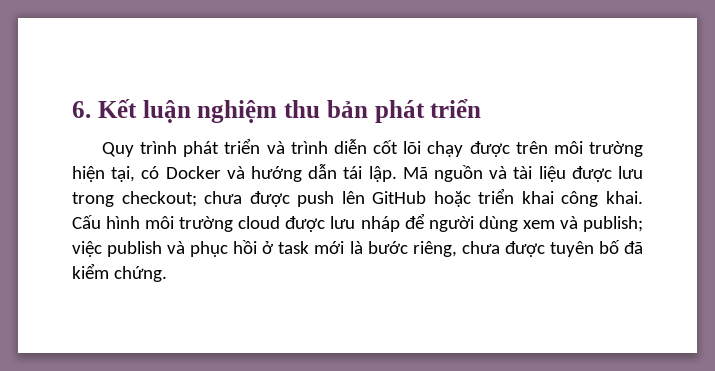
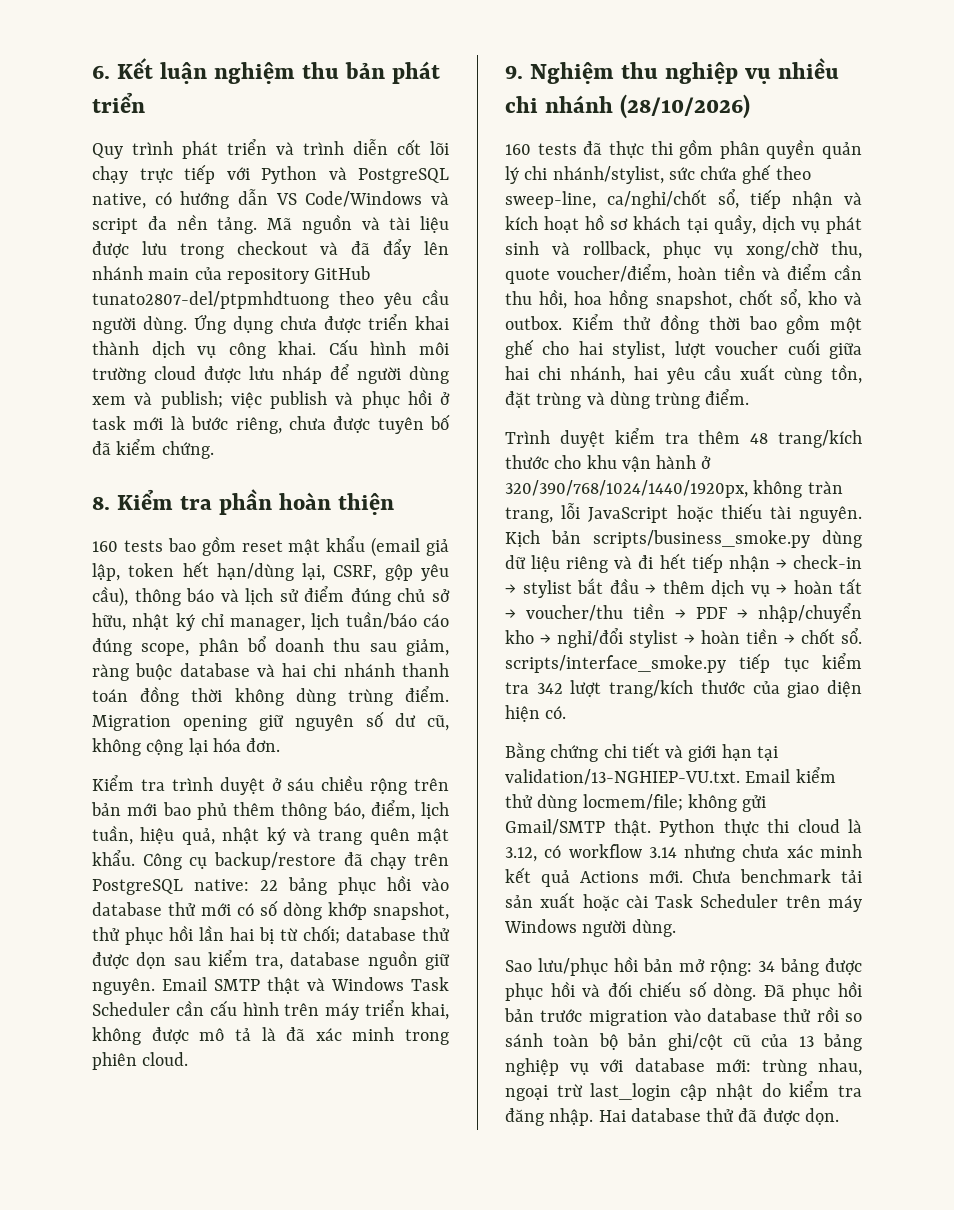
- Quy trình phát triển và trình diễn cốt lõi chạy được trên môi trường hiện tại, có Docker và hướng dẫn tái lập.
+ Quy trình phát triển và trình diễn cốt lõi chạy trực tiếp với Python và PostgreSQL native, có hướng dẫn VS Code/Windows và script đa nền tảng.
- Mã nguồn và tài liệu được lưu trong checkout; chưa được push lên GitHub hoặc triển khai công khai.
+ Mã nguồn và tài liệu được lưu trong checkout và đã đẩy lên nhánh main của repository GitHub tunato2807-del/ptpmhdtuong theo yêu cầu người dùng. Ứng dụng chưa được triển khai thành dịch vụ công khai.
+ 8. Kiểm tra phần hoàn thiện
+ 160 tests bao gồm reset mật khẩu (email giả lập, token hết hạn/dùng lại, CSRF, gộp yêu cầu), thông báo và lịch sử điểm đúng chủ sở hữu, nhật ký chỉ manager, lịch tuần/báo cáo đúng scope, phân bổ doanh thu sau giảm, ràng buộc database và hai chi nhánh thanh toán đồng thời không dùng trùng điểm. Migration opening giữ nguyên số dư cũ, không cộng lại hóa đơn.
+ Kiểm tra trình duyệt ở sáu chiều rộng trên bản mới bao phủ thêm thông báo, điểm, lịch tuần, hiệu quả, nhật ký và trang quên mật khẩu. Công cụ backup/restore đã chạy trên PostgreSQL native: 22 bảng phục hồi vào database thử mới có số dòng khớp snapshot, thử phục hồi lần hai bị từ chối; database thử được dọn sau kiểm tra, database nguồn giữ nguyên. Email SMTP thật và Windows Task Scheduler cần cấu hình trên máy triển khai, không được mô tả là đã xác minh trong phiên cloud.
+ 9. Nghiệm thu nghiệp vụ nhiều chi nhánh (28/10/2026)
+ 160 tests đã thực thi gồm phân quyền quản lý chi nhánh/stylist, sức chứa ghế theo sweep-line, ca/nghỉ/chốt sổ, tiếp nhận và kích hoạt hồ sơ khách tại quầy, dịch vụ phát sinh và rollback, phục vụ xong/chờ thu, quote voucher/điểm, hoàn tiền và điểm cần thu hồi, hoa hồng snapshot, chốt sổ, kho và outbox. Kiểm thử đồng thời bao gồm một ghế cho hai stylist, lượt voucher cuối giữa hai chi nhánh, hai yêu cầu xuất cùng tồn, đặt trùng và dùng trùng điểm.
+ Trình duyệt kiểm tra thêm 48 trang/kích thước cho khu vận hành ở 320/390/768/1024/1440/1920px, không tràn trang, lỗi JavaScript hoặc thiếu tài nguyên. Kịch bản scripts/business_smoke.py dùng dữ liệu riêng và đi hết tiếp nhận → check-in → stylist bắt đầu → thêm dịch vụ → hoàn tất → voucher/thu tiền → PDF → nhập/chuyển kho → nghỉ/đổi stylist → hoàn tiền → chốt sổ. scripts/interface_smoke.py tiếp tục kiểm tra 342 lượt trang/kích thước của giao diện hiện có.
+ Bằng chứng chi tiết và giới hạn tại validation/13-NGHIEP-VU.txt. Email kiểm thử dùng locmem/file; không gửi Gmail/SMTP thật. Python thực thi cloud là 3.12, có workflow 3.14 nhưng chưa xác minh kết quả Actions mới. Chưa benchmark tải sản xuất hoặc cài Task Scheduler trên máy Windows người dùng.
+ Sao lưu/phục hồi bản mở rộng: 34 bảng được phục hồi và đối chiếu số dòng. Đã phục hồi bản trước migration vào database thử rồi so sánh toàn bộ bản ghi/cột cũ của 13 bảng nghiệp vụ với database mới: trùng nhau, ngoại trừ last_login cập nhật do kiểm tra đăng nhập. Hai database thử đã được dọn.

